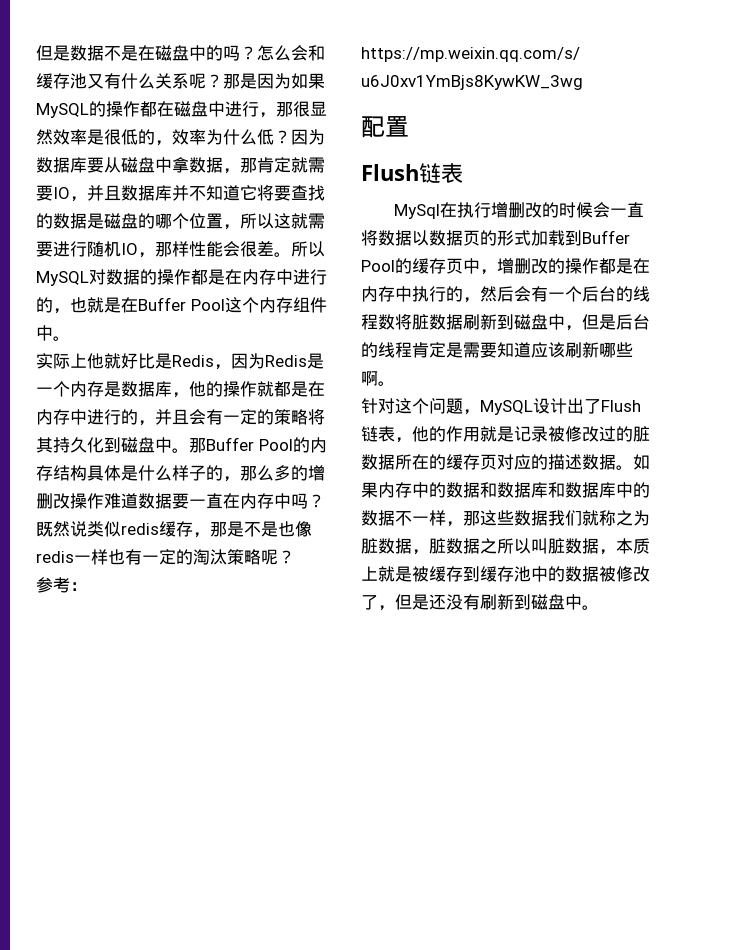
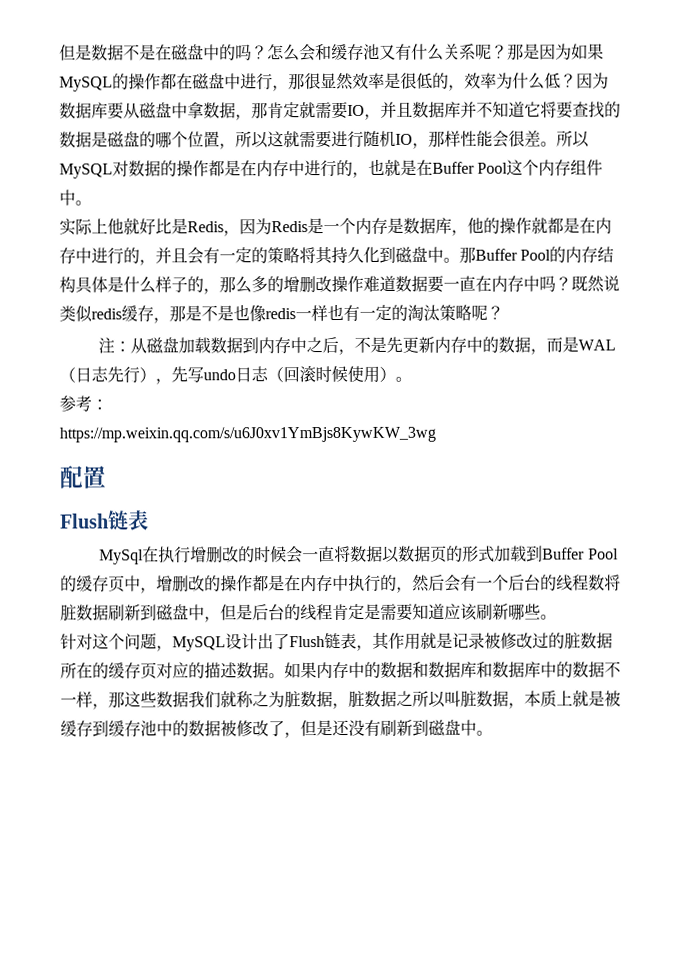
+ 注：从磁盘加载数据到内存中之后，不是先更新内存中的数据，而是WAL（日志先行），先写undo日志（回滚时候使用）。
- MySql在执行增删改的时候会一直将数据以数据页的形式加载到Buffer Pool的缓存页中，增删改的操作都是在内存中执行的，然后会有一个后台的线程数将脏数据刷新到磁盘中，但是后台的线程肯定是需要知道应该刷新哪些啊。
+ MySql在执行增删改的时候会一直将数据以数据页的形式加载到Buffer Pool的缓存页中，增删改的操作都是在内存中执行的，然后会有一个后台的线程数将脏数据刷新到磁盘中，但是后台的线程肯定是需要知道应该刷新哪些。
- 针对这个问题，MySQL设计出了Flush链表，他的作用就是记录被修改过的脏数据所在的缓存页对应的描述数据。
+ 针对这个问题，MySQL设计出了Flush链表，其作用就是记录被修改过的脏数据所在的缓存页对应的描述数据。

